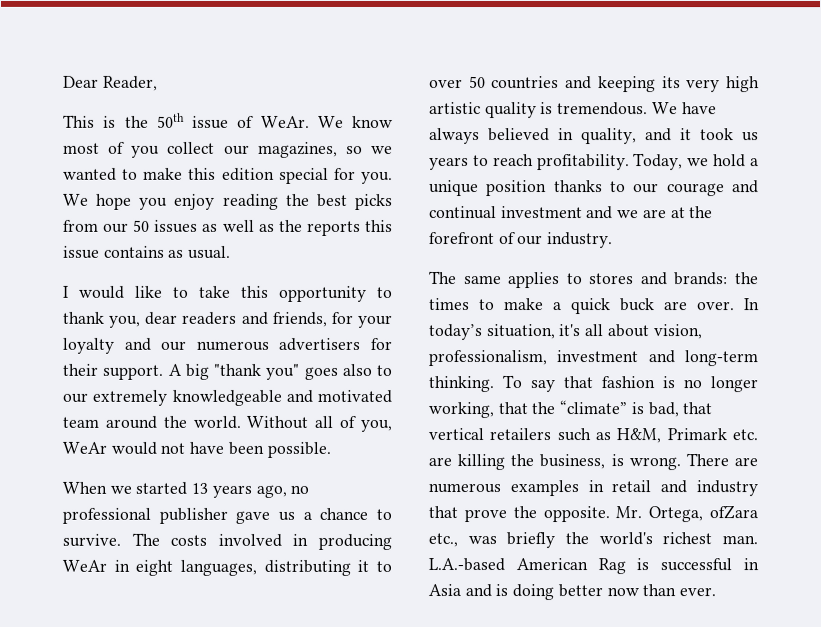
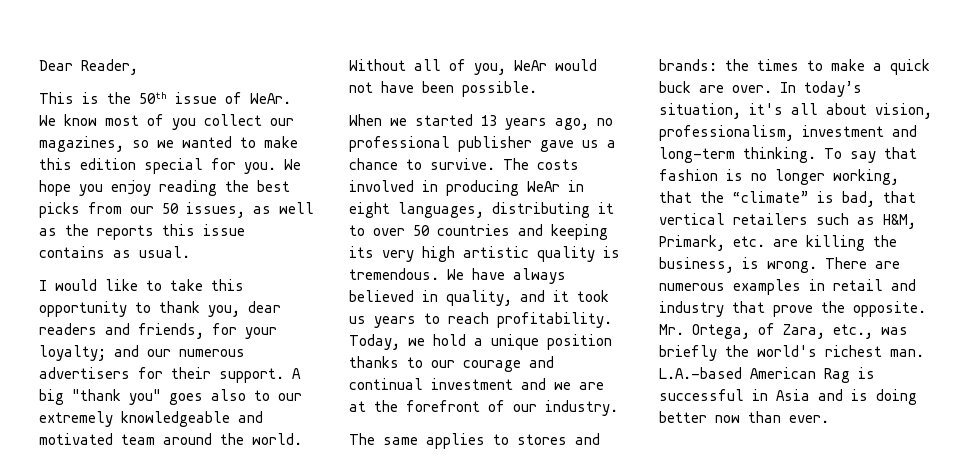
- We hope you enjoy reading the best picks from our 50 issues as well as the reports this issue contains as usual.
+ We hope you enjoy reading the best picks from our 50 issues, as well as the reports this issue contains as usual.
- I would like to take this opportunity to thank you, dear readers and friends, for your loyalty and our numerous advertisers for their support.
+ I would like to take this opportunity to thank you, dear readers and friends, for your loyalty; and our numerous advertisers for their support.
- To say that fashion is no longer working, that the “climate” is bad, that vertical retailers such as H&M, Primark etc. are killing the business, is wrong.
+ To say that fashion is no longer working, that the “climate” is bad, that vertical retailers such as H&M, Primark, etc. are killing the business, is wrong.
- Mr. Ortega, ofZara etc., was briefly the world's richest man.
+ Mr. Ortega, of Zara, etc., was briefly the world's richest man.

